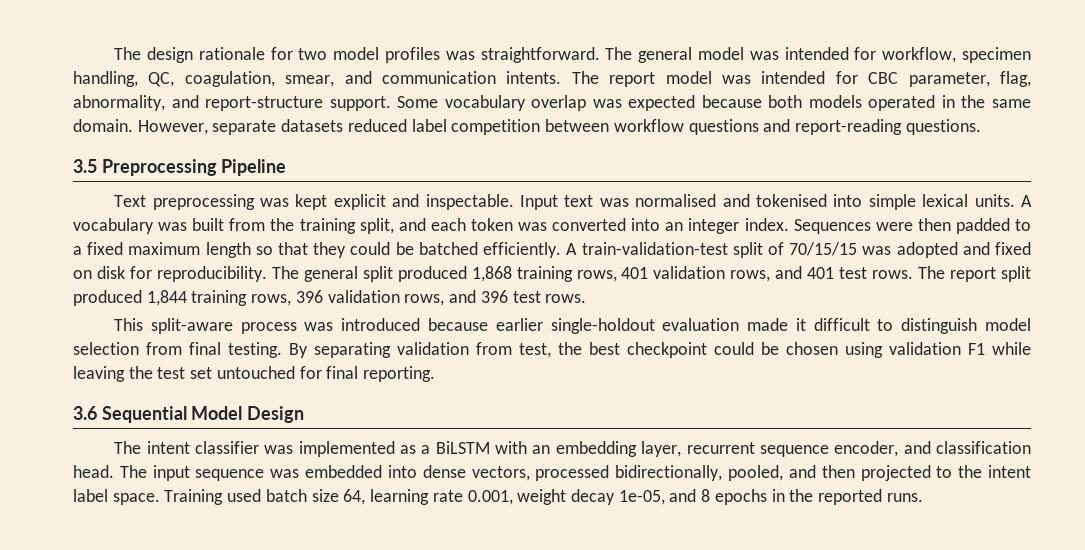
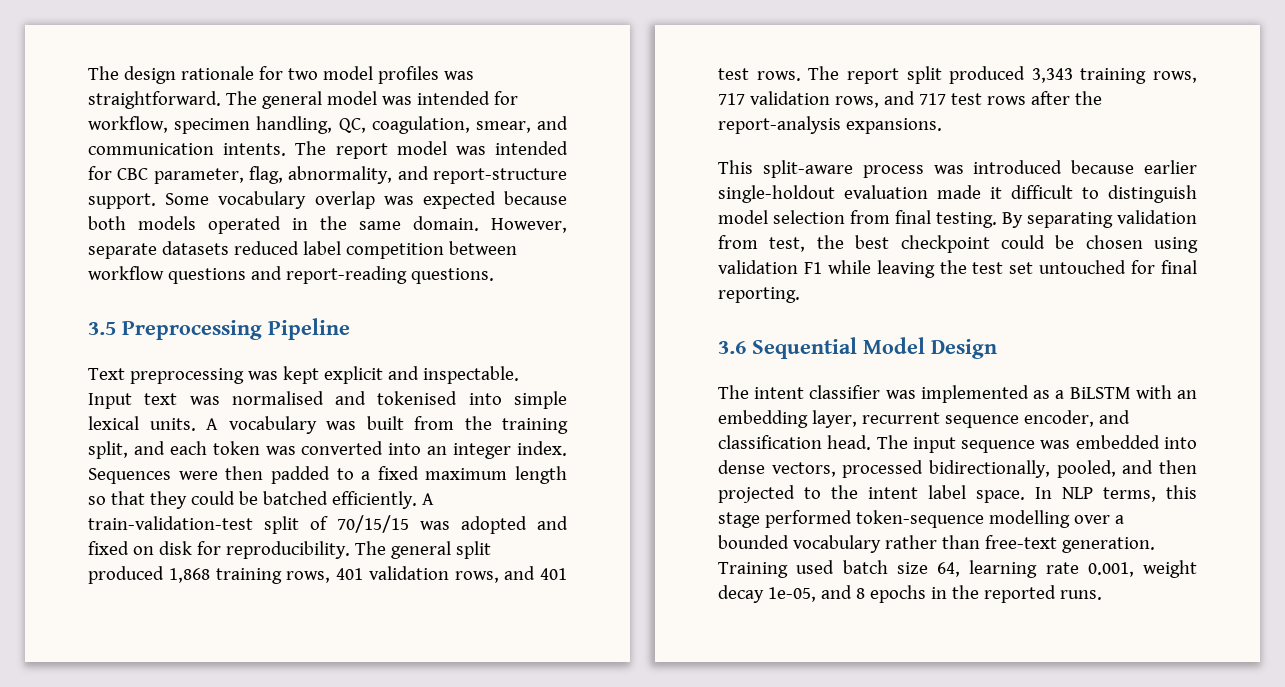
- The report split produced 1,844 training rows, 396 validation rows, and 396 test rows.
+ The report split produced 3,343 training rows, 717 validation rows, and 717 test rows after the report-analysis expansions.
+ In NLP terms, this stage performed token-sequence modelling over a bounded vocabulary rather than free-text generation.

